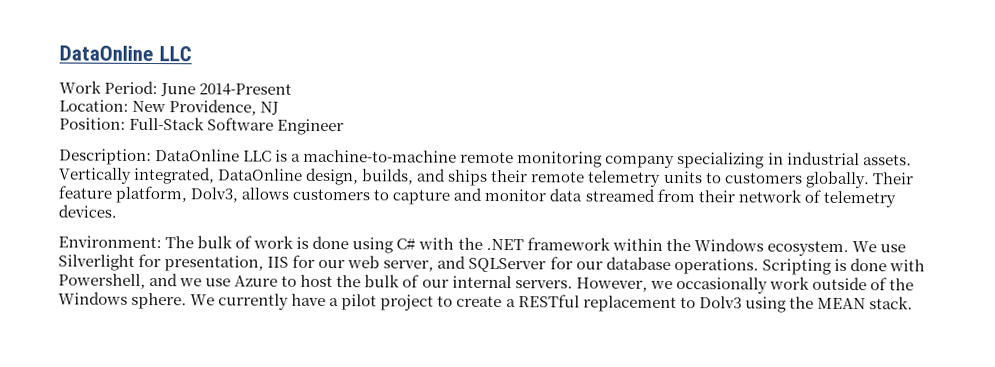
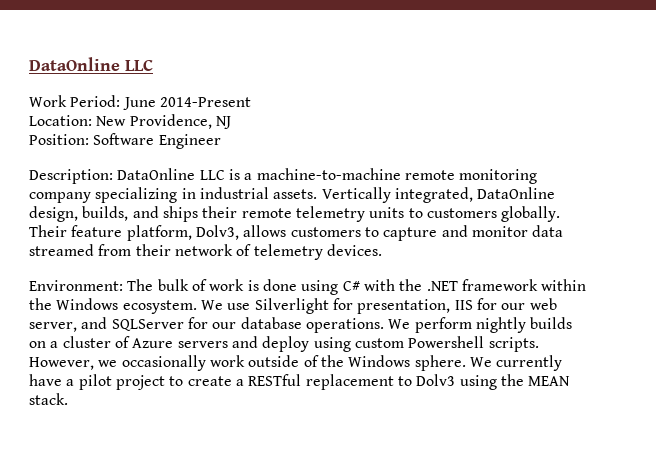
- Position: Full-Stack Software Engineer
+ Position: Software Engineer
- Scripting is done with Powershell, and we use Azure to host the bulk of our internal servers.
+ We perform nightly builds on a cluster of Azure servers and deploy using custom Powershell scripts.

